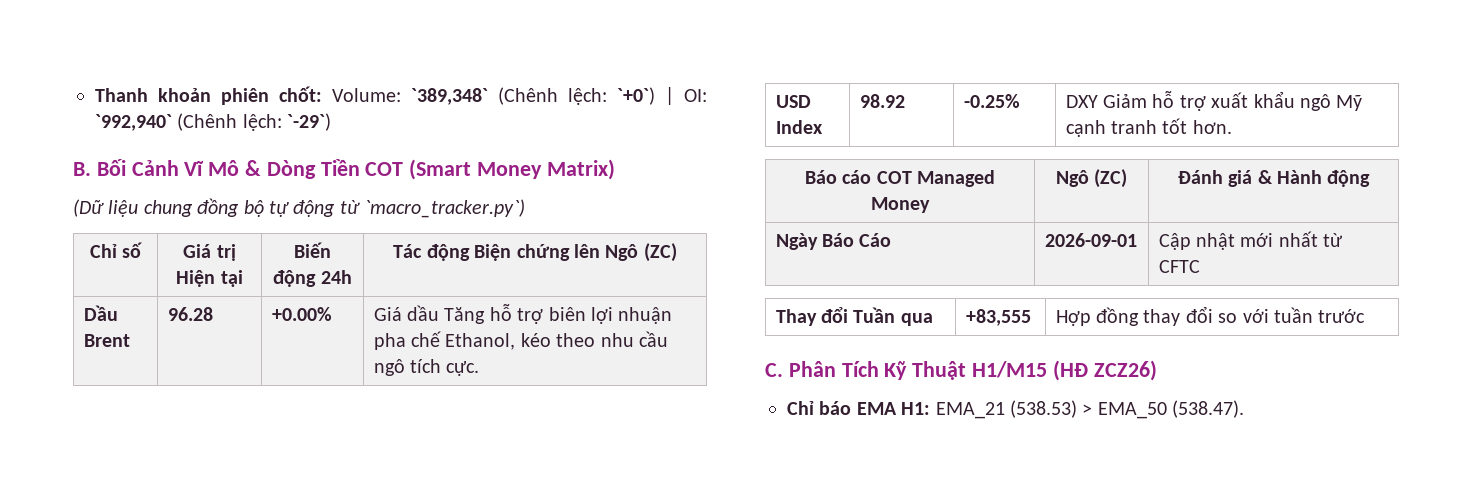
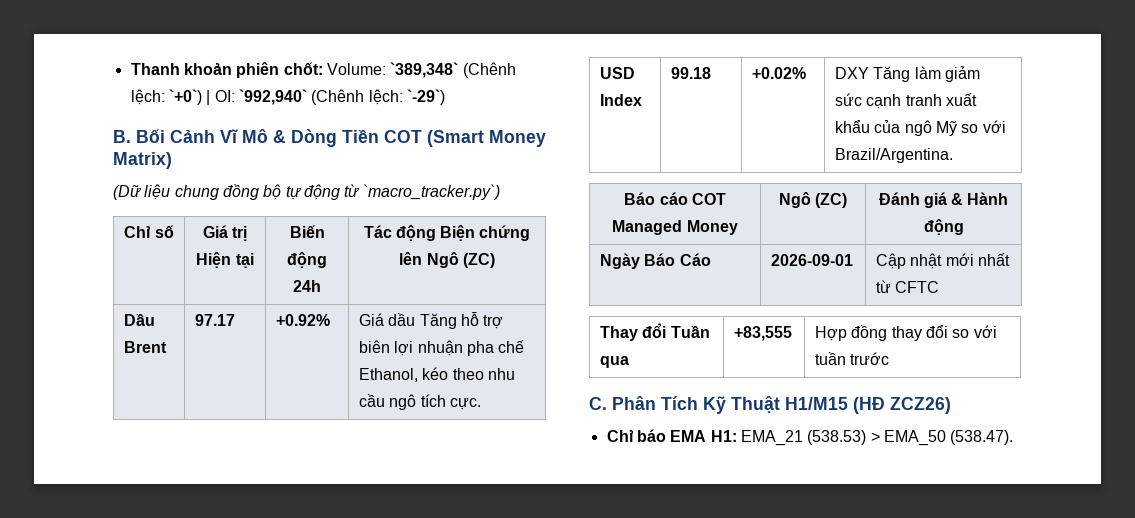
- Dầu Brent | 96.28 | +0.00% | Giá dầu Tăng hỗ trợ biên lợi nhuận pha chế Ethanol, kéo theo nhu cầu ngô tích cực.
+ Dầu Brent | 97.17 | +0.92% | Giá dầu Tăng hỗ trợ biên lợi nhuận pha chế Ethanol, kéo theo nhu cầu ngô tích cực.
- USD Index | 98.92 | -0.25% | DXY Giảm hỗ trợ xuất khẩu ngô Mỹ cạnh tranh tốt hơn.
+ USD Index | 99.18 | +0.02% | DXY Tăng làm giảm sức cạnh tranh xuất khẩu của ngô Mỹ so với Brazil/Argentina.

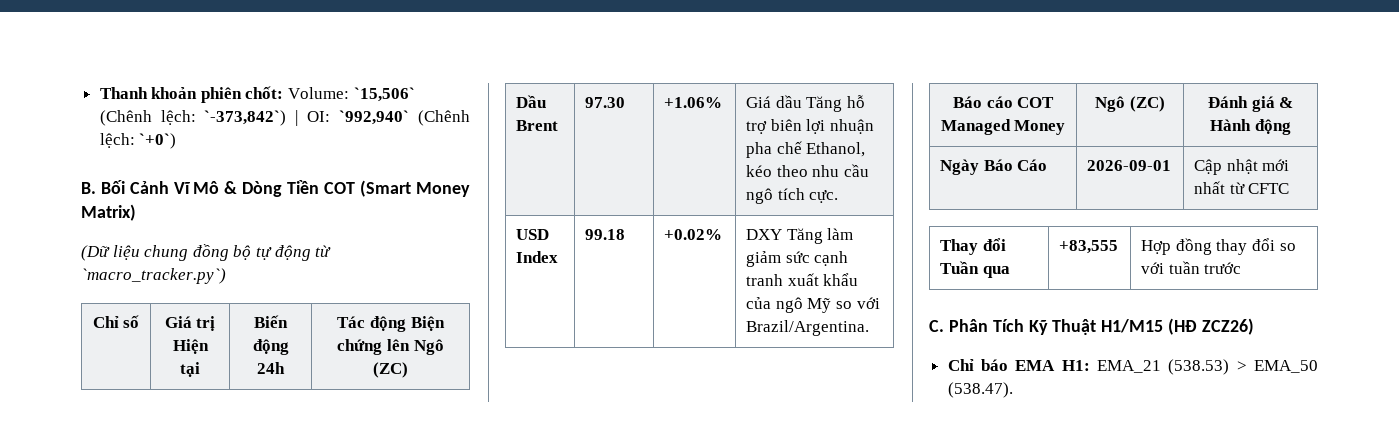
- Thanh khoản phiên chốt: Volume: `389,348` (Chênh lệch: `+0`) | OI: `992,940` (Chênh lệch: `-29`)
+ Thanh khoản phiên chốt: Volume: `15,506` (Chênh lệch: `-373,842`) | OI: `992,940` (Chênh lệch: `+0`)
- Dầu Brent | 97.17 | +0.92% | Giá dầu Tăng hỗ trợ biên lợi nhuận pha chế Ethanol, kéo theo nhu cầu ngô tích cực.
+ Dầu Brent | 97.30 | +1.06% | Giá dầu Tăng hỗ trợ biên lợi nhuận pha chế Ethanol, kéo theo nhu cầu ngô tích cực.

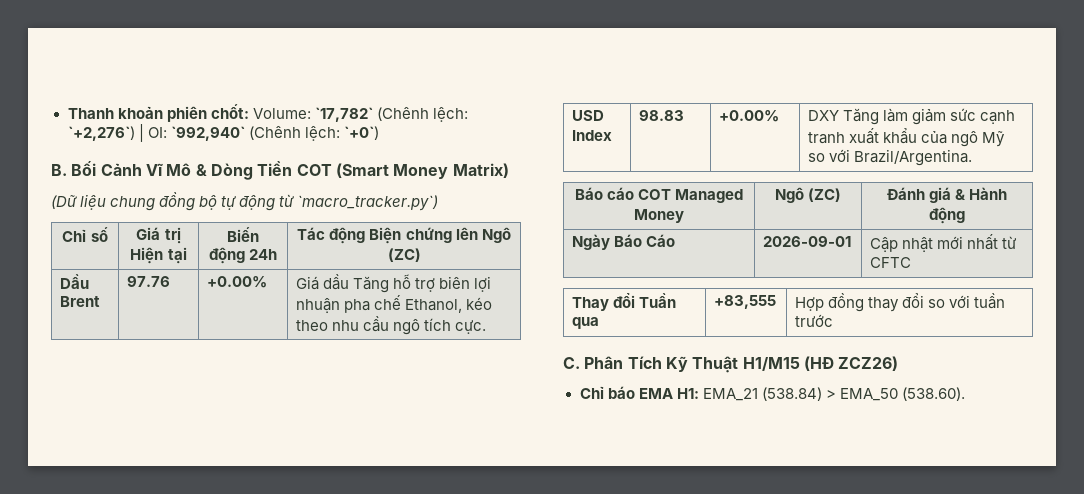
- Thanh khoản phiên chốt: Volume: `15,506` (Chênh lệch: `-373,842`) | OI: `992,940` (Chênh lệch: `+0`)
+ Thanh khoản phiên chốt: Volume: `17,782` (Chênh lệch: `+2,276`) | OI: `992,940` (Chênh lệch: `+0`)
- Dầu Brent | 97.30 | +1.06% | Giá dầu Tăng hỗ trợ biên lợi nhuận pha chế Ethanol, kéo theo nhu cầu ngô tích cực.
+ Dầu Brent | 97.76 | +0.00% | Giá dầu Tăng hỗ trợ biên lợi nhuận pha chế Ethanol, kéo theo nhu cầu ngô tích cực.
- USD Index | 99.18 | +0.02% | DXY Tăng làm giảm sức cạnh tranh xuất khẩu của ngô Mỹ so với Brazil/Argentina.
+ USD Index | 98.83 | +0.00% | DXY Tăng làm giảm sức cạnh tranh xuất khẩu của ngô Mỹ so với Brazil/Argentina.
- Chỉ báo EMA H1: EMA_21 (538.53) > EMA_50 (538.47).
+ Chỉ báo EMA H1: EMA_21 (538.84) > EMA_50 (538.60).

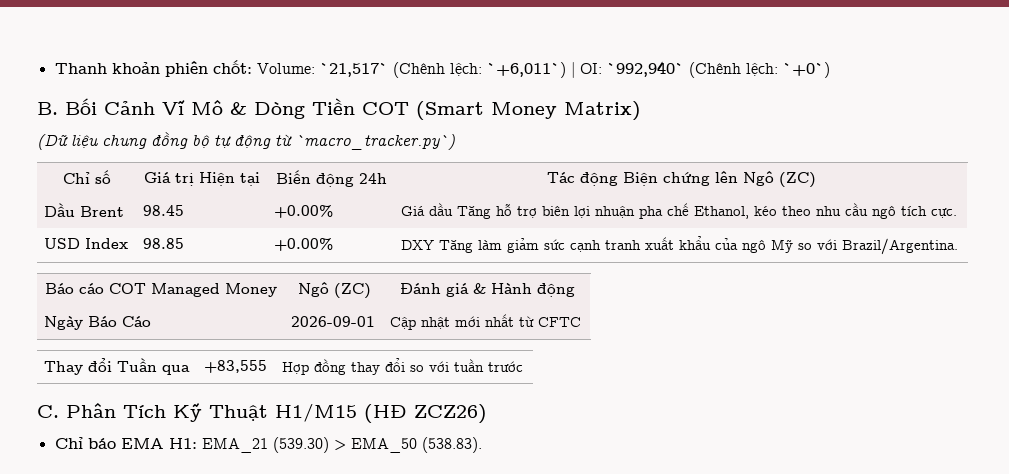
- Thanh khoản phiên chốt: Volume: `17,782` (Chênh lệch: `+2,276`) | OI: `992,940` (Chênh lệch: `+0`)
+ Thanh khoản phiên chốt: Volume: `21,517` (Chênh lệch: `+6,011`) | OI: `992,940` (Chênh lệch: `+0`)
- Dầu Brent | 97.76 | +0.00% | Giá dầu Tăng hỗ trợ biên lợi nhuận pha chế Ethanol, kéo theo nhu cầu ngô tích cực.
+ Dầu Brent | 98.45 | +0.00% | Giá dầu Tăng hỗ trợ biên lợi nhuận pha chế Ethanol, kéo theo nhu cầu ngô tích cực.
- USD Index | 98.83 | +0.00% | DXY Tăng làm giảm sức cạnh tranh xuất khẩu của ngô Mỹ so với Brazil/Argentina.
+ USD Index | 98.85 | +0.00% | DXY Tăng làm giảm sức cạnh tranh xuất khẩu của ngô Mỹ so với Brazil/Argentina.
- Chỉ báo EMA H1: EMA_21 (538.84) > EMA_50 (538.60).
+ Chỉ báo EMA H1: EMA_21 (539.30) > EMA_50 (538.83).

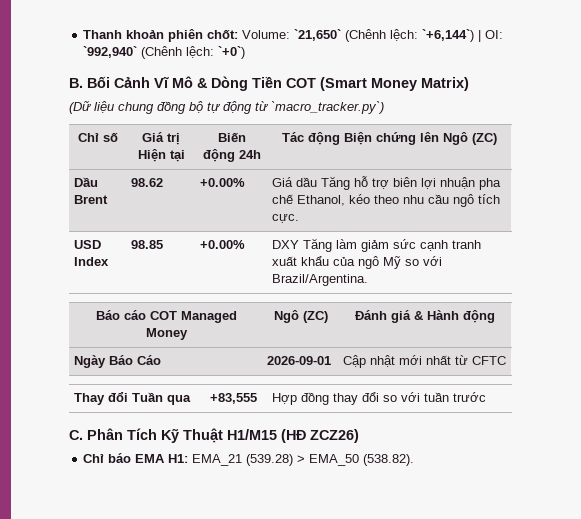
- Thanh khoản phiên chốt: Volume: `21,517` (Chênh lệch: `+6,011`) | OI: `992,940` (Chênh lệch: `+0`)
+ Thanh khoản phiên chốt: Volume: `21,650` (Chênh lệch: `+6,144`) | OI: `992,940` (Chênh lệch: `+0`)
- Dầu Brent | 98.45 | +0.00% | Giá dầu Tăng hỗ trợ biên lợi nhuận pha chế Ethanol, kéo theo nhu cầu ngô tích cực.
+ Dầu Brent | 98.62 | +0.00% | Giá dầu Tăng hỗ trợ biên lợi nhuận pha chế Ethanol, kéo theo nhu cầu ngô tích cực.
- Chỉ báo EMA H1: EMA_21 (539.30) > EMA_50 (538.83).
+ Chỉ báo EMA H1: EMA_21 (539.28) > EMA_50 (538.82).

